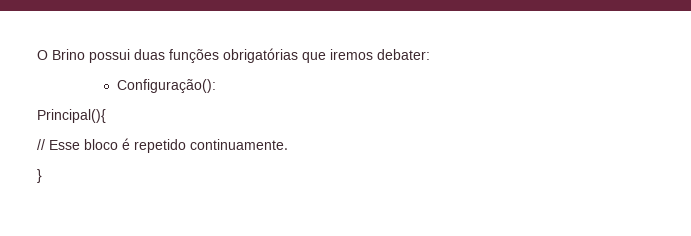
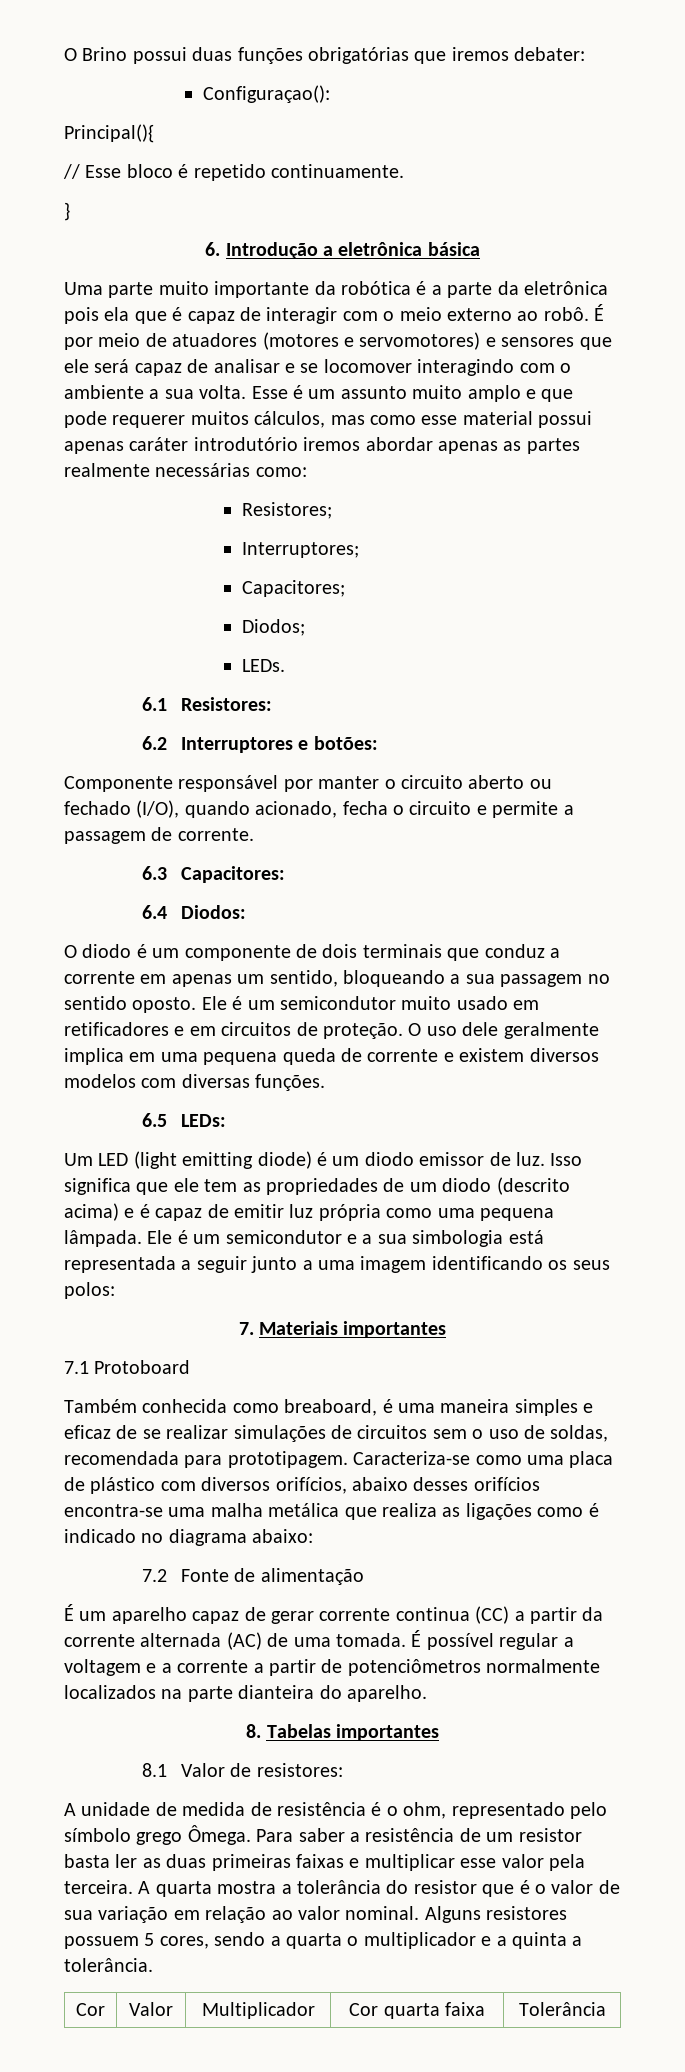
- Configuração():
+ Configuraçao():
+ 6. Introdução a eletrônica básica
+ Uma parte muito importante da robótica é a parte da eletrônica pois ela que é capaz de interagir com o meio externo ao robô. É por meio de atuadores (motores e servomotores) e sensores que ele será capaz de analisar e se locomover interagindo com o ambiente a sua volta. Esse é um assunto muito amplo e que pode requerer muitos cálculos, mas como esse material possui apenas caráter introdutório iremos abordar apenas as partes realmente necessárias como:
+ Resistores;
+ Interruptores;
+ Capacitores;
+ Diodos;
+ LEDs.
+ 6.1 Resistores:
+ 6.2 Interruptores e botões:
+ Componente responsável por manter o circuito aberto ou fechado (I/O), quando acionado, fecha o circuito e permite a passagem de corrente.
+ 6.3 Capacitores:
+ 6.4 Diodos:
+ O diodo é um componente de dois terminais que conduz a corrente em apenas um sentido, bloqueando a sua passagem no sentido oposto. Ele é um semicondutor muito usado em retificadores e em circuitos de proteção. O uso dele geralmente implica em uma pequena queda de corrente e existem diversos modelos com diversas funções.
+ 6.5 LEDs:
+ Um LED (light emitting diode) é um diodo emissor de luz. Isso significa que ele tem as propriedades de um diodo (descrito acima) e é capaz de emitir luz própria como uma pequena lâmpada. Ele é um semicondutor e a sua simbologia está representada a seguir junto a uma imagem identificando os seus polos:
+ 7. Materiais importantes
+ 7.1 Protoboard
+ Também conhecida como breaboard, é uma maneira simples e eficaz de se realizar simulações de circuitos sem o uso de soldas, recomendada para prototipagem. Caracteriza-se como uma placa de plástico com diversos orifícios, abaixo desses orifícios encontra-se uma malha metálica que realiza as ligações como é indicado no diagrama abaixo:
+ 7.2 Fonte de alimentação
+ É um aparelho capaz de gerar corrente continua (CC) a partir da corrente alternada (AC) de uma tomada. É possível regular a voltagem e a corrente a partir de potenciômetros normalmente localizados na parte dianteira do aparelho.
+ 8. Tabelas importantes
+ 8.1 Valor de resistores:
+ A unidade de medida de resistência é o ohm, representado pelo símbolo grego Ômega. Para saber a resistência de um resistor basta ler as duas primeiras faixas e multiplicar esse valor pela terceira. A quarta mostra a tolerância do resistor que é o valor de sua variação em relação ao valor nominal. Alguns resistores possuem 5 cores, sendo a quarta o multiplicador e a quinta a tolerância.
+ Cor | Valor | Multiplicador | Cor quarta faixa | Tolerância

